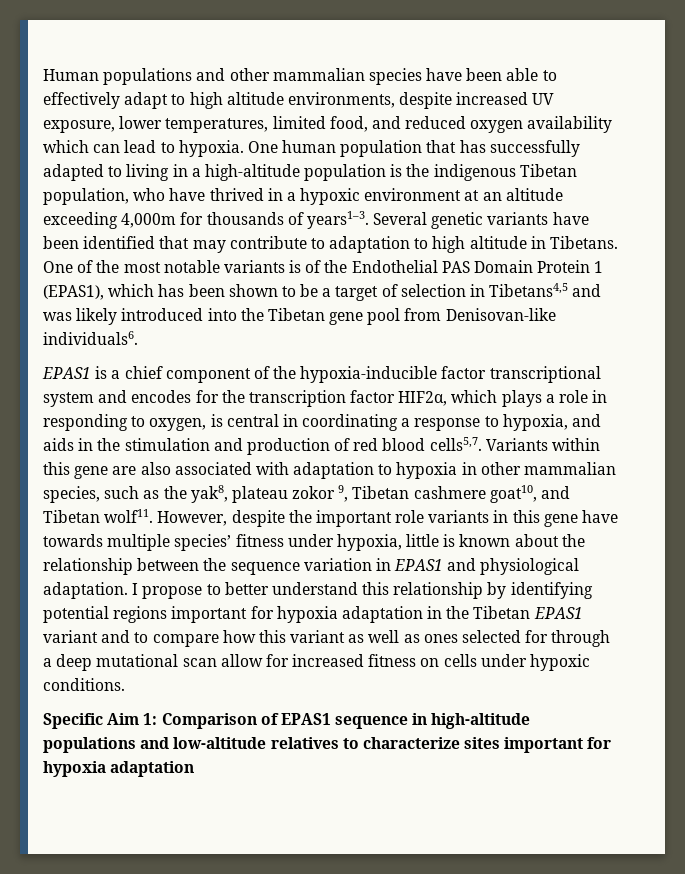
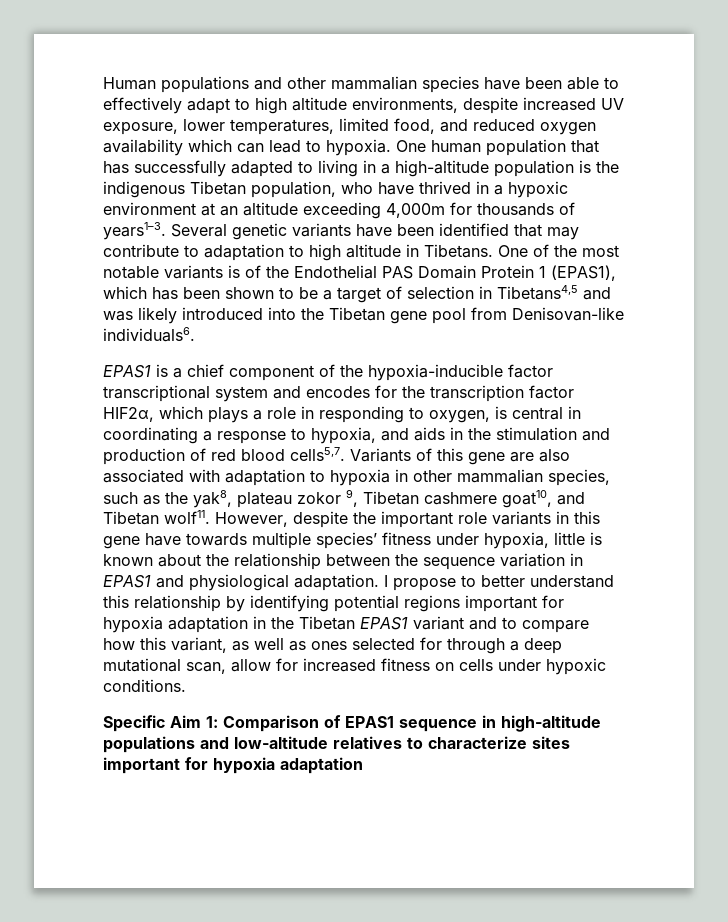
- Variants within this gene are also associated with adaptation to hypoxia in other mammalian species, such as the yak8, plateau zokor 9, Tibetan cashmere goat10, and Tibetan wolf11.
+ Variants of this gene are also associated with adaptation to hypoxia in other mammalian species, such as the yak8, plateau zokor 9, Tibetan cashmere goat10, and Tibetan wolf11.
- I propose to better understand this relationship by identifying potential regions important for hypoxia adaptation in the Tibetan EPAS1 variant and to compare how this variant as well as ones selected for through a deep mutational scan allow for increased fitness on cells under hypoxic conditions.
+ I propose to better understand this relationship by identifying potential regions important for hypoxia adaptation in the Tibetan EPAS1 variant and to compare how this variant, as well as ones selected for through a deep mutational scan, allow for increased fitness on cells under hypoxic conditions.

